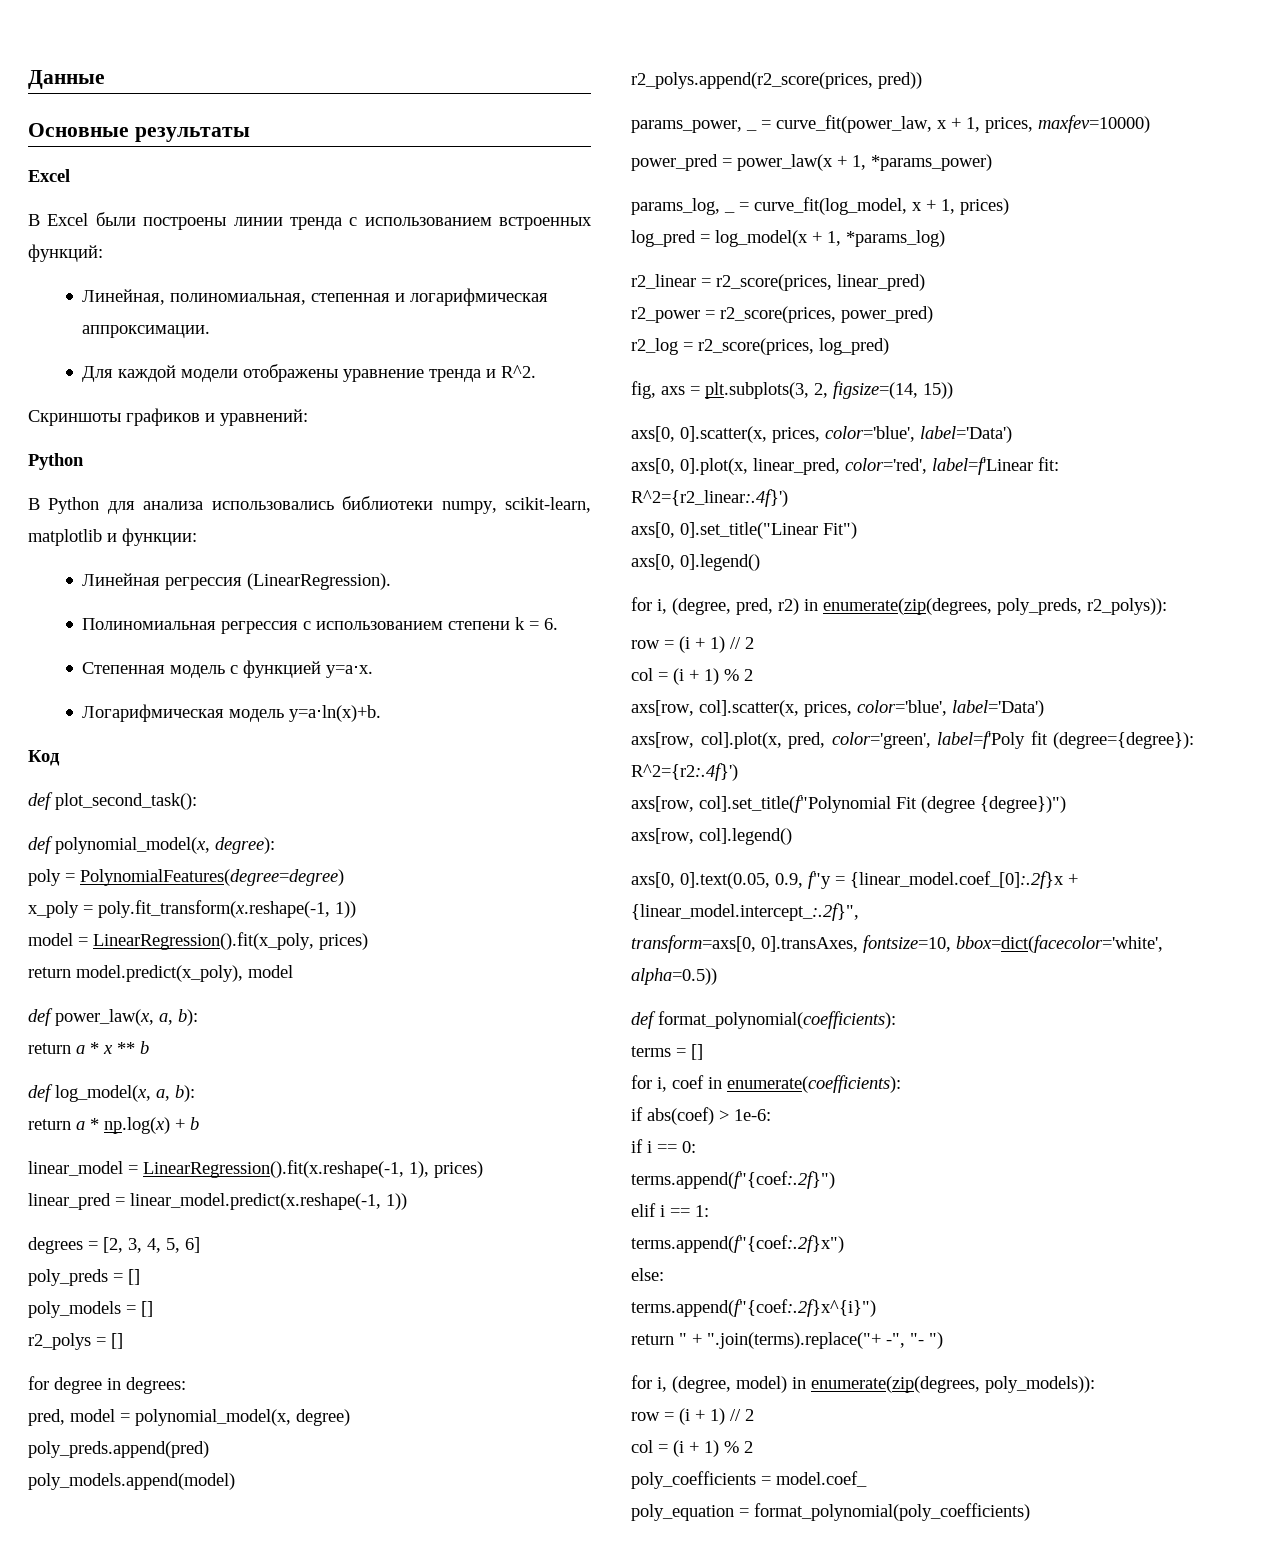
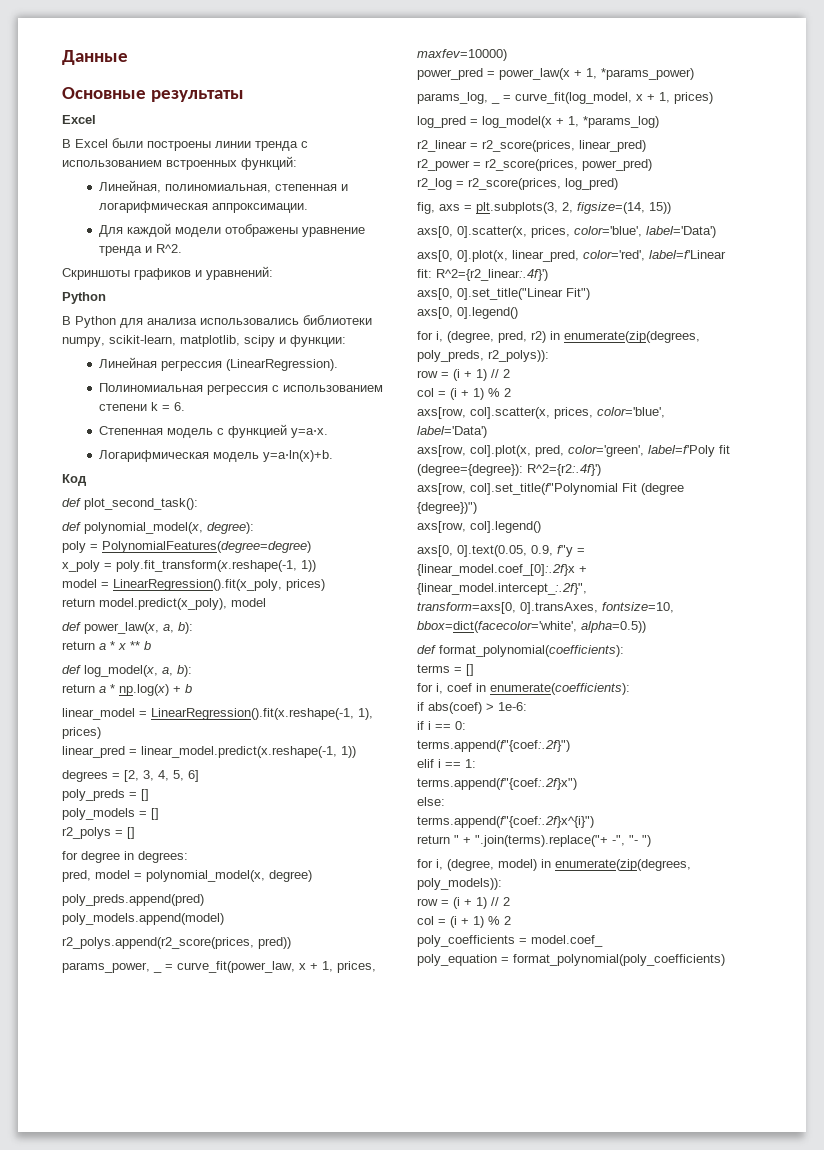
- В Python для анализа использовались библиотеки numpy, scikit-learn, matplotlib и функции:
+ В Python для анализа использовались библиотеки numpy, scikit-learn, matplotlib, scipy и функции:

